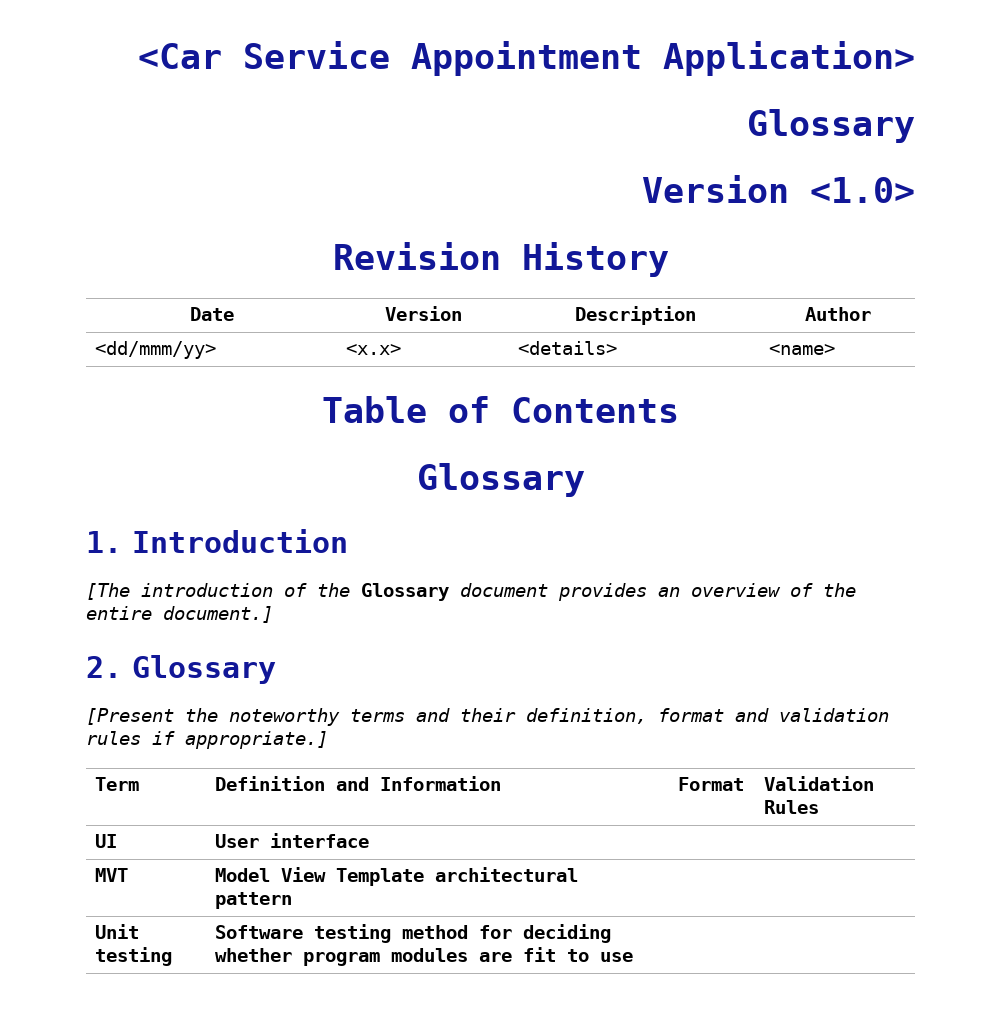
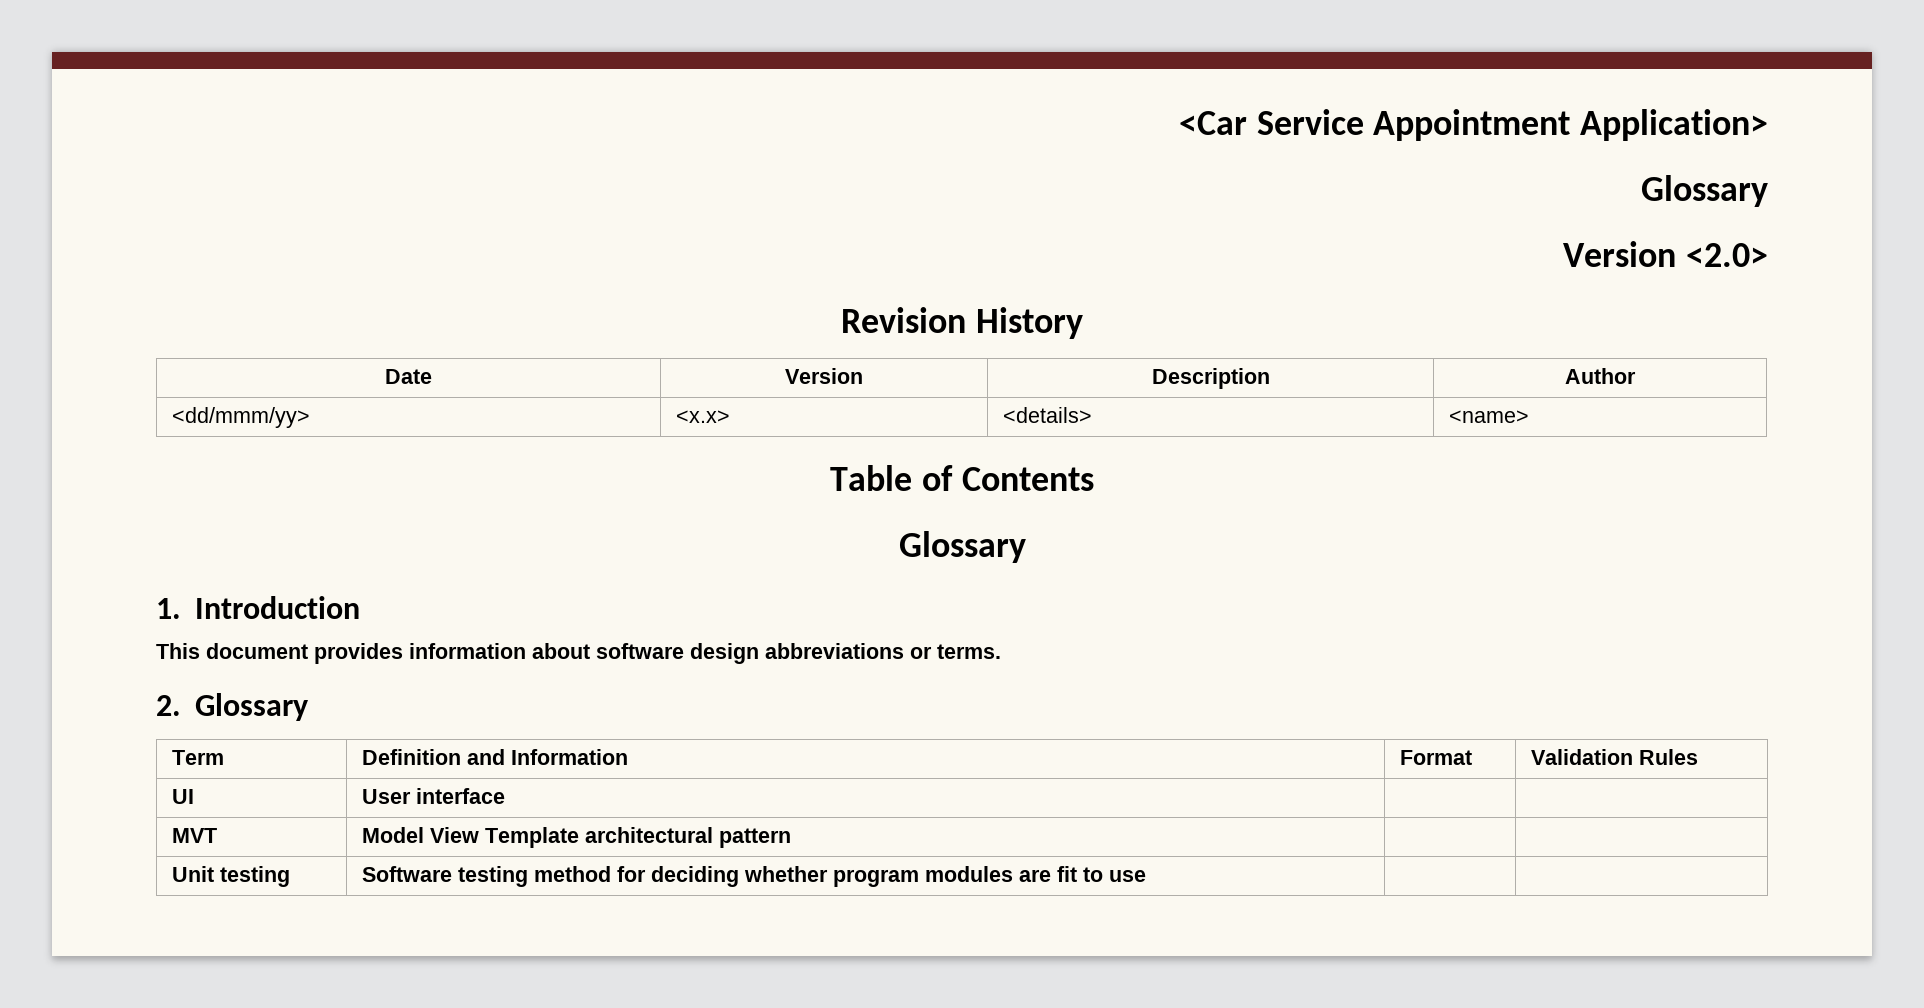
- Version <1.0>
+ Version <2.0>
- [The introduction of the Glossary document provides an overview of the entire document.]
+ This document provides information about software design abbreviations or terms.
  2. Glossary
- [Present the noteworthy terms and their definition, format and validation rules if appropriate.]

